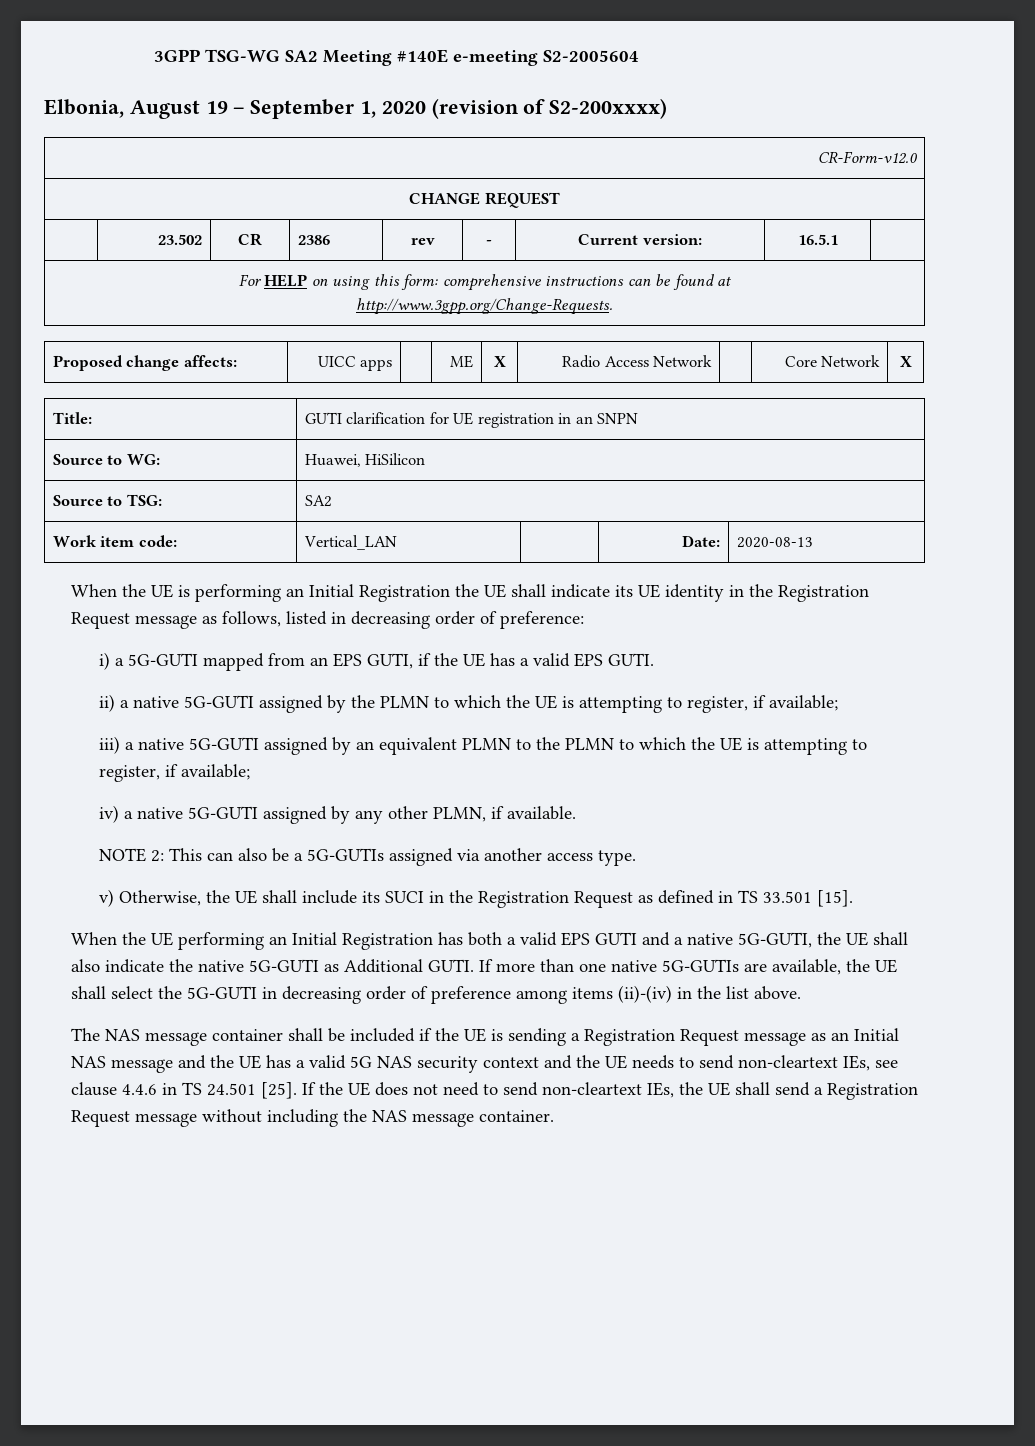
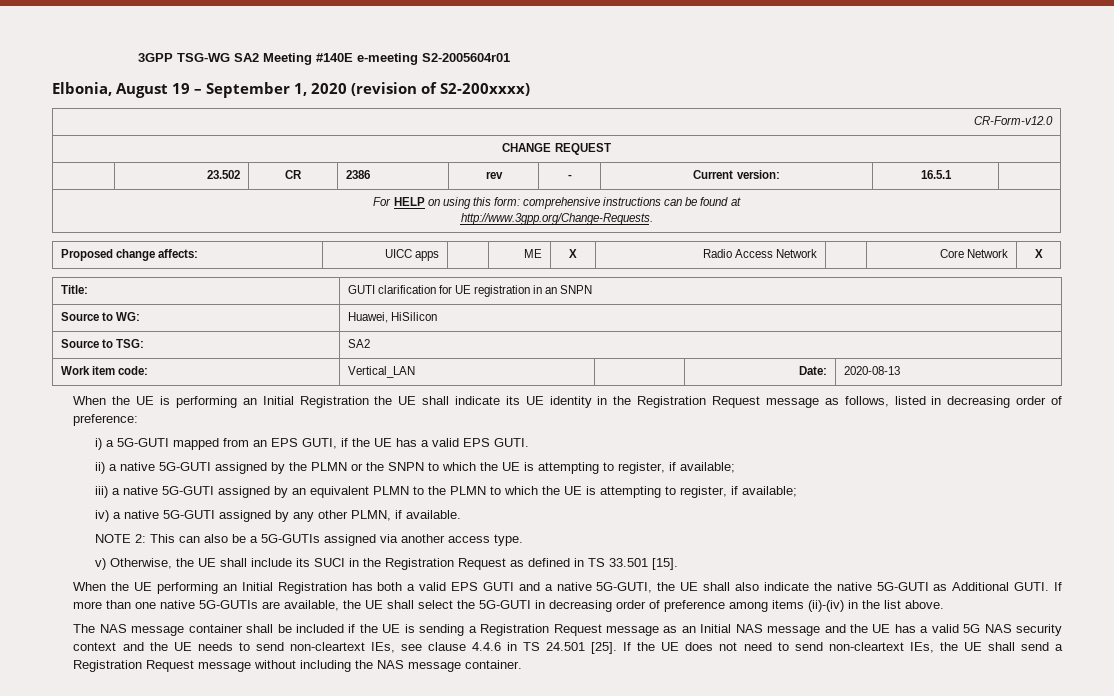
- 3GPP TSG-WG SA2 Meeting #140E e-meeting S2-2005604
+ 3GPP TSG-WG SA2 Meeting #140E e-meeting S2-2005604r01
- ii) a native 5G-GUTI assigned by the PLMN to which the UE is attempting to register, if available;
+ ii) a native 5G-GUTI assigned by the PLMN or the SNPN to which the UE is attempting to register, if available;

